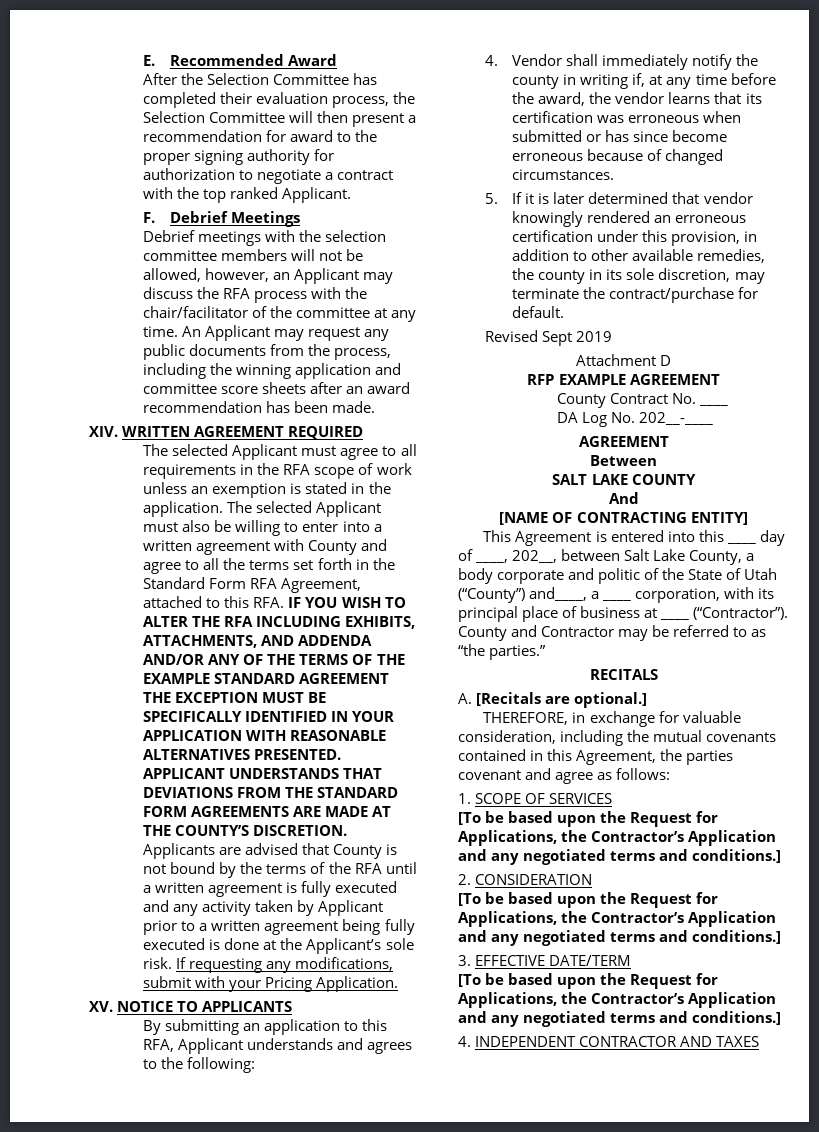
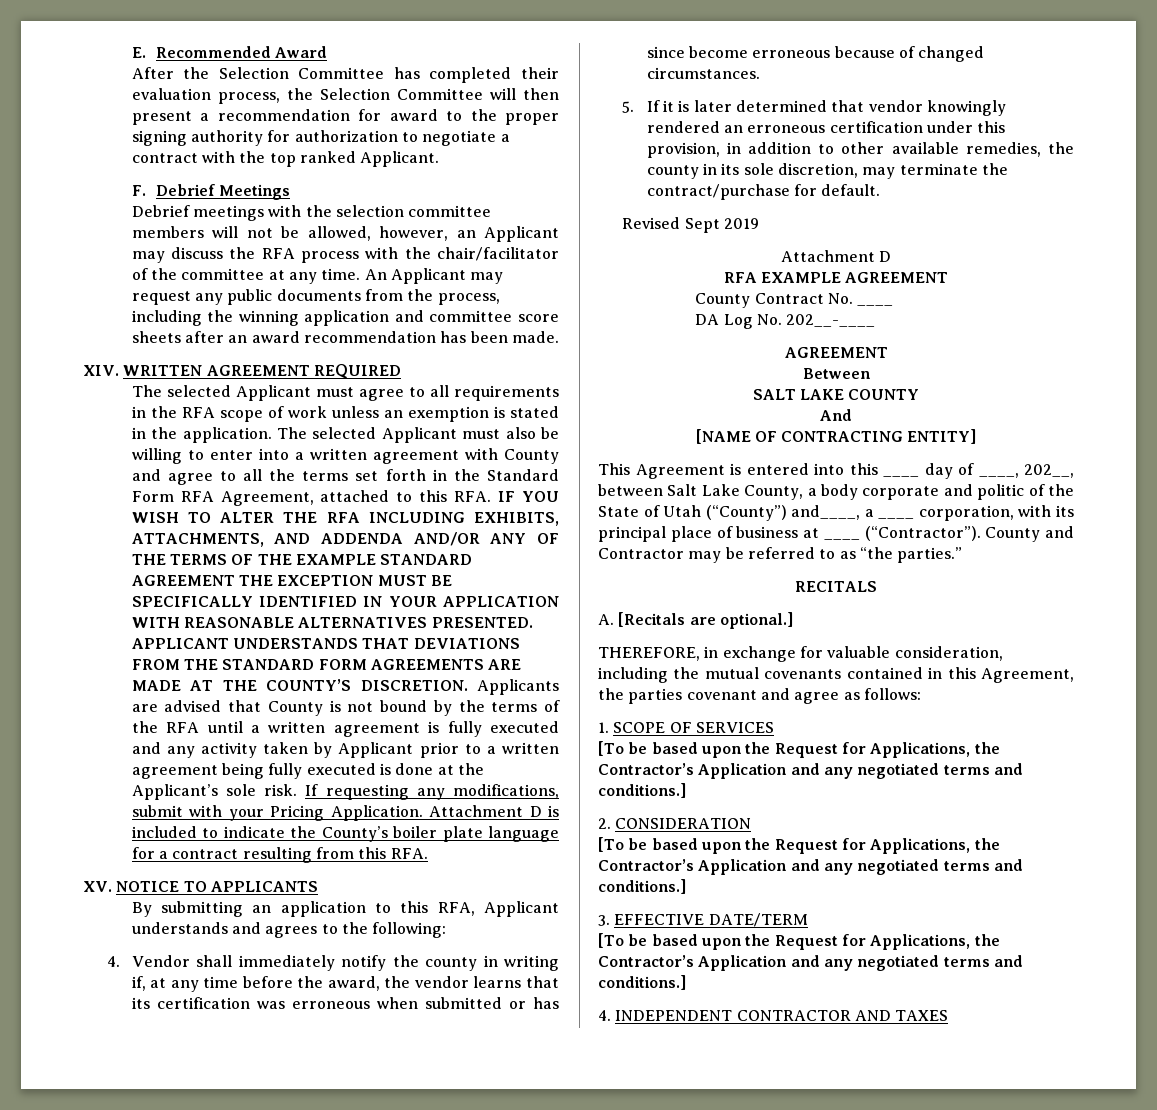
+ Attachment D is included to indicate the County’s boiler plate language for a contract resulting from this RFA.
- RFP EXAMPLE AGREEMENT
+ RFA EXAMPLE AGREEMENT

